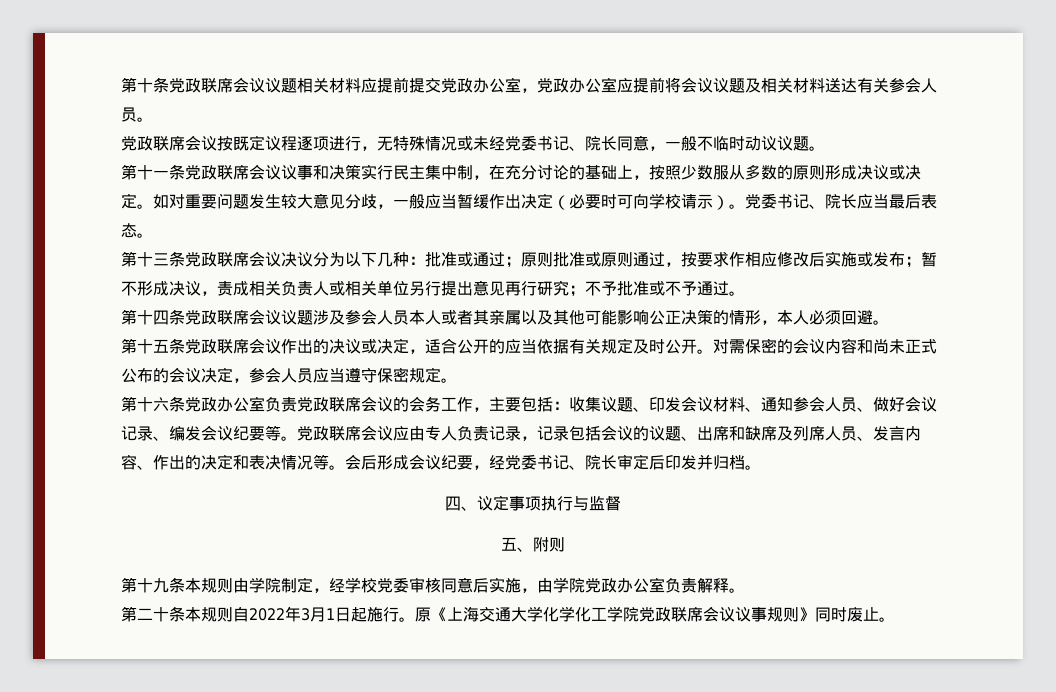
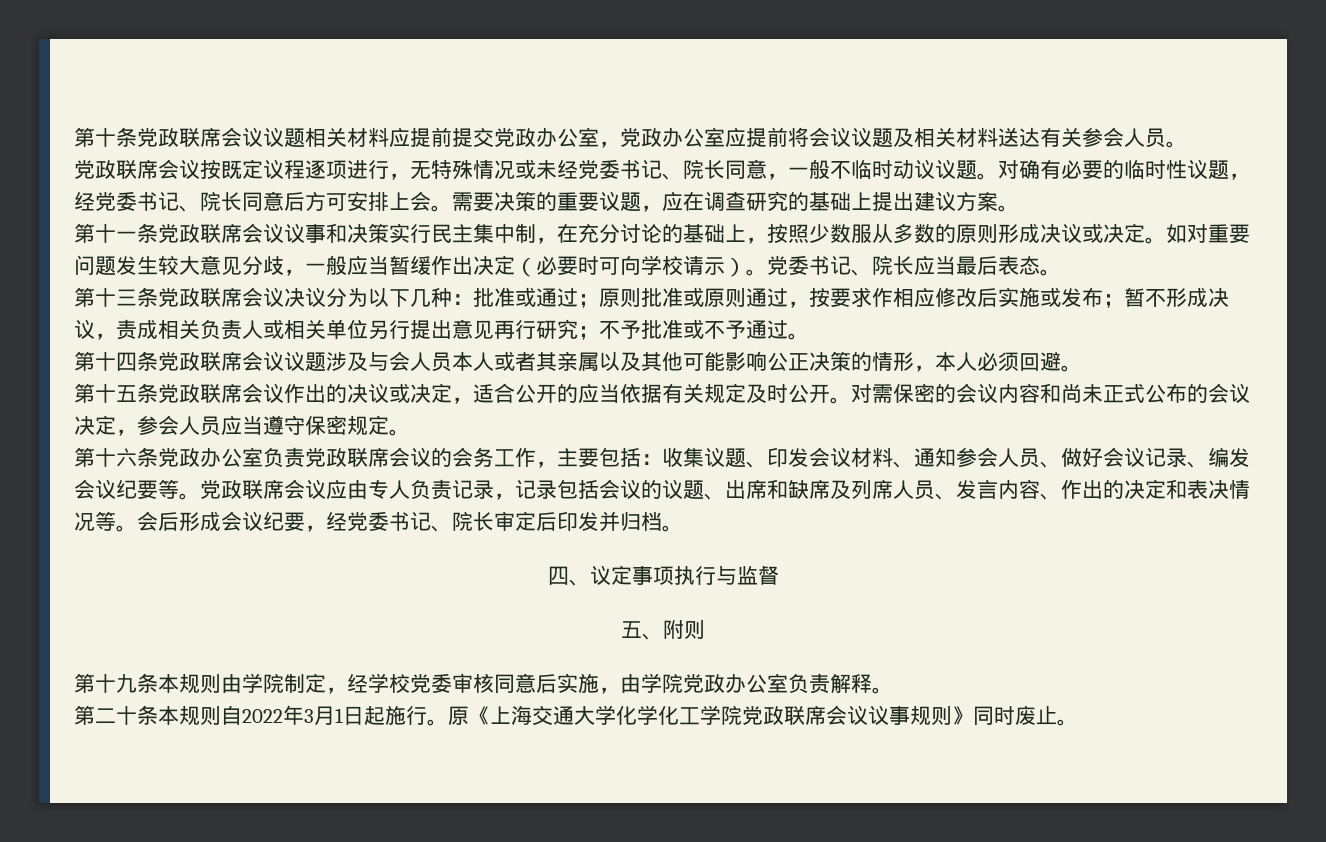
+ 对确有必要的临时性议题，经党委书记、院长同意后方可安排上会。需要决策的重要议题，应在调查研究的基础上提出建议方案。
- 第十四条党政联席会议议题涉及参会人员本人或者其亲属以及其他可能影响公正决策的情形，本人必须回避。
+ 第十四条党政联席会议议题涉及与会人员本人或者其亲属以及其他可能影响公正决策的情形，本人必须回避。

